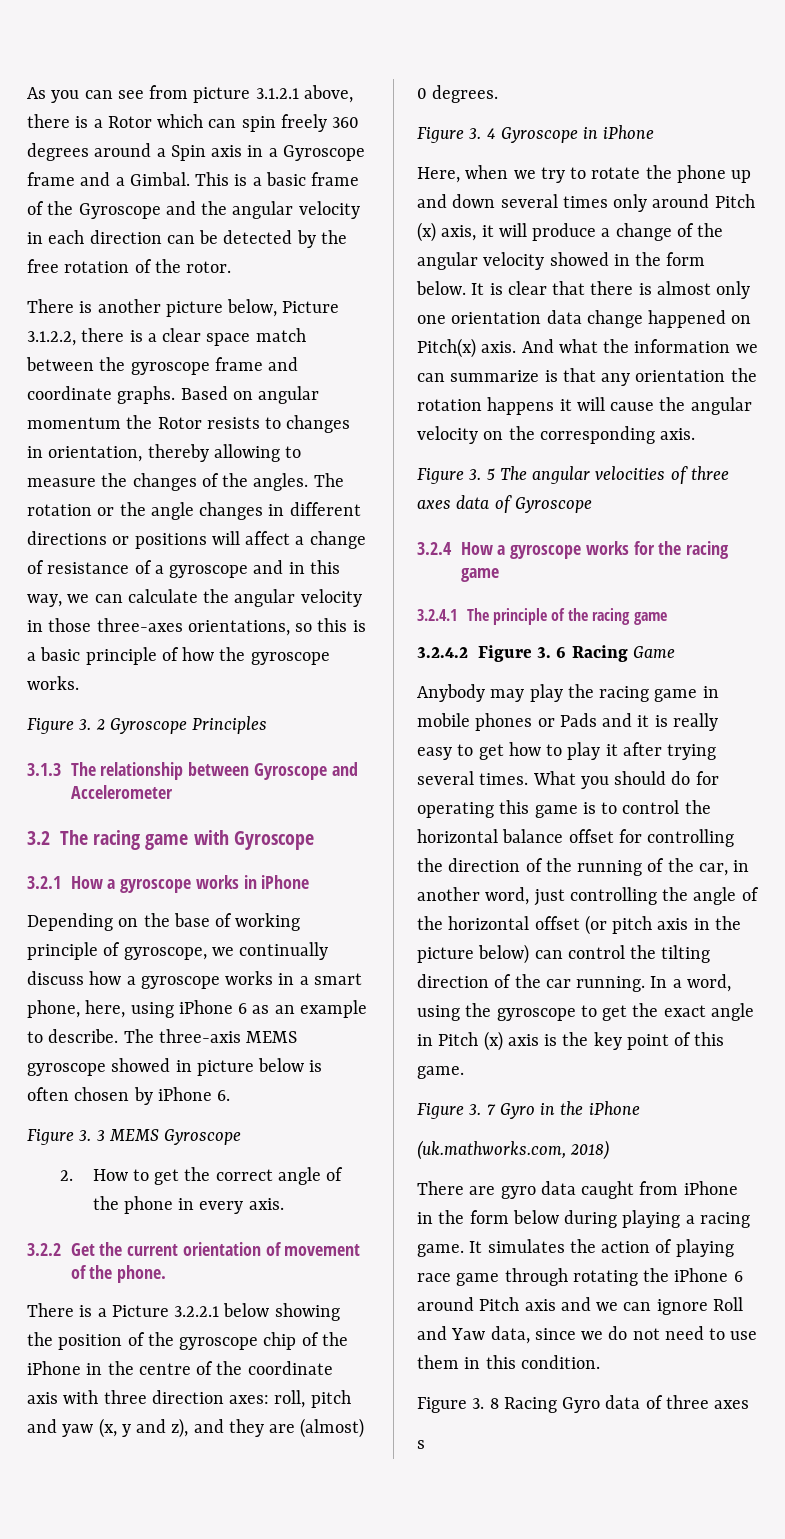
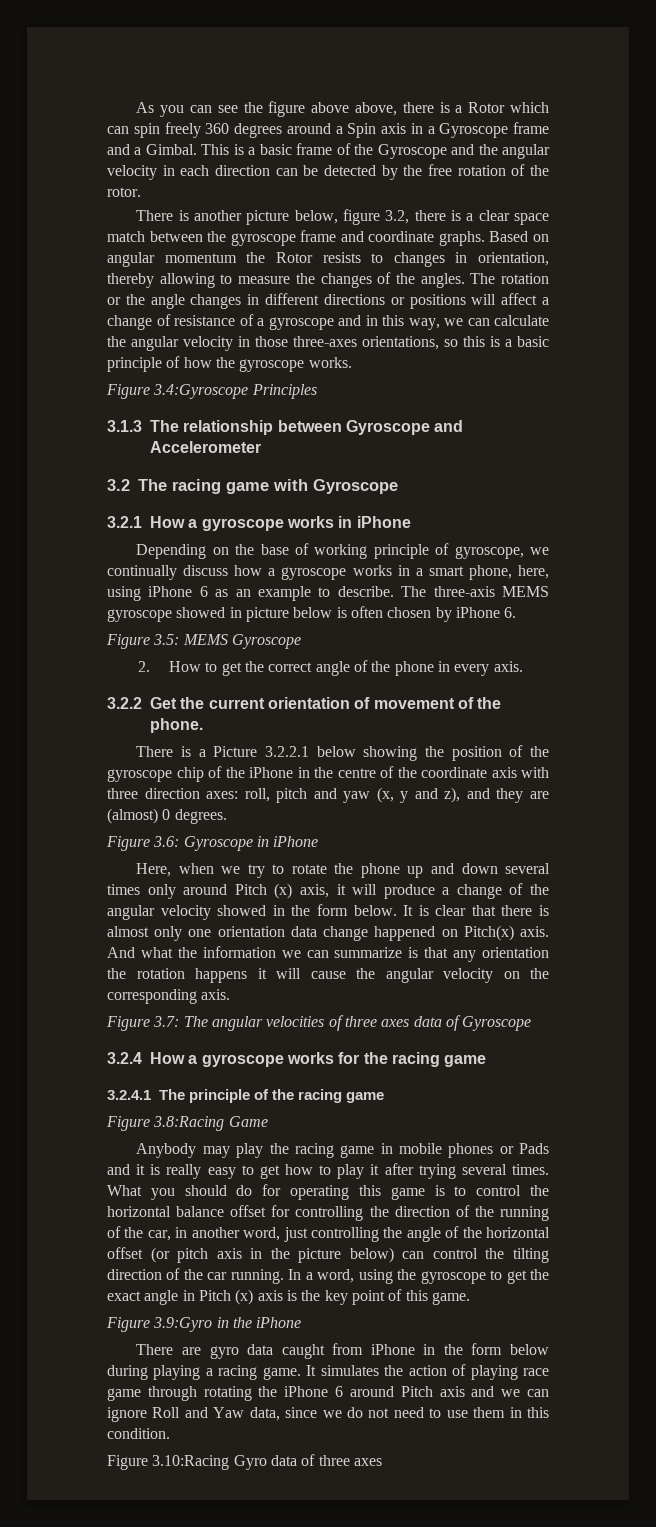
- As you can see from picture 3.1.2.1 above, there is a Rotor which can spin freely 360 degrees around a Spin axis in a Gyroscope frame and a Gimbal.
+ As you can see the figure above above, there is a Rotor which can spin freely 360 degrees around a Spin axis in a Gyroscope frame and a Gimbal.
- There is another picture below, Picture 3.1.2.2, there is a clear space match between the gyroscope frame and coordinate graphs.
+ There is another picture below, figure 3.2, there is a clear space match between the gyroscope frame and coordinate graphs.
- Figure 3. 2 Gyroscope Principles
+ Figure 3.4:Gyroscope Principles
- Figure 3. 3 MEMS Gyroscope
+ Figure 3.5: MEMS Gyroscope
- Figure 3. 4 Gyroscope in iPhone
+ Figure 3.6: Gyroscope in iPhone
- Figure 3. 5 The angular velocities of three axes data of Gyroscope
+ Figure 3.7: The angular velocities of three axes data of Gyroscope
- 3.2.4.2 Figure 3. 6 Racing Game
+ Figure 3.8:Racing Game
- Figure 3. 7 Gyro in the iPhone
+ Figure 3.9:Gyro in the iPhone
- (uk.mathworks.com, 2018)
- Figure 3. 8 Racing Gyro data of three axes
+ Figure 3.10:Racing Gyro data of three axes
- s

